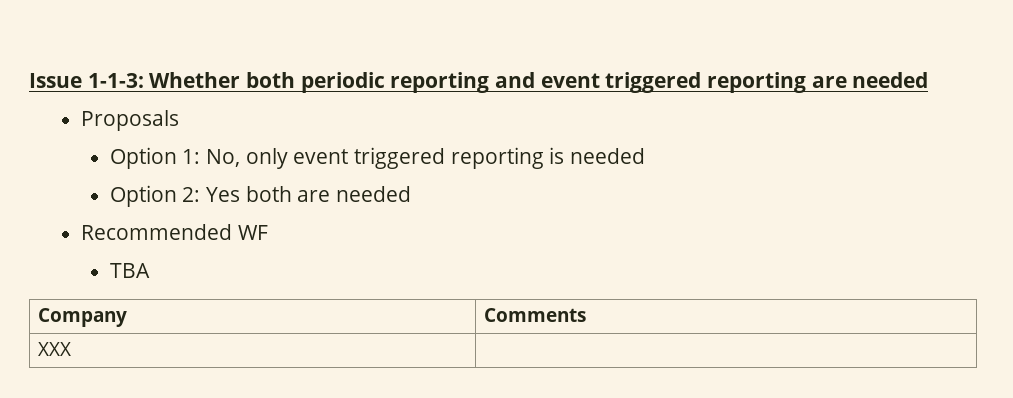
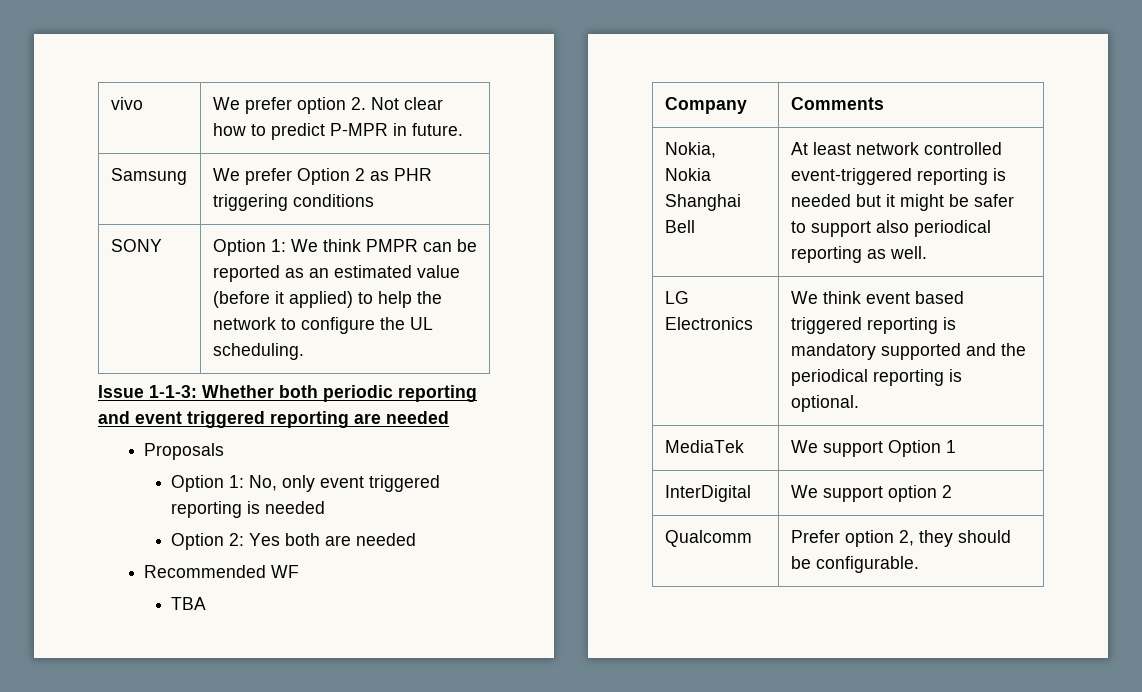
+ vivo | We prefer option 2. Not clear how to predict P-MPR in future.
+ Samsung | We prefer Option 2 as PHR triggering conditions
+ SONY | Option 1: We think PMPR can be reported as an estimated value (before it applied) to help the network to configure the UL scheduling.
- XXX |
+ Nokia, Nokia Shanghai Bell | At least network controlled event-triggered reporting is needed but it might be safer to support also periodical reporting as well.
+ LG Electronics | We think event based triggered reporting is mandatory supported and the periodical reporting is optional.
+ MediaTek | We support Option 1
+ InterDigital | We support option 2
+ Qualcomm | Prefer option 2, they should be configurable.

